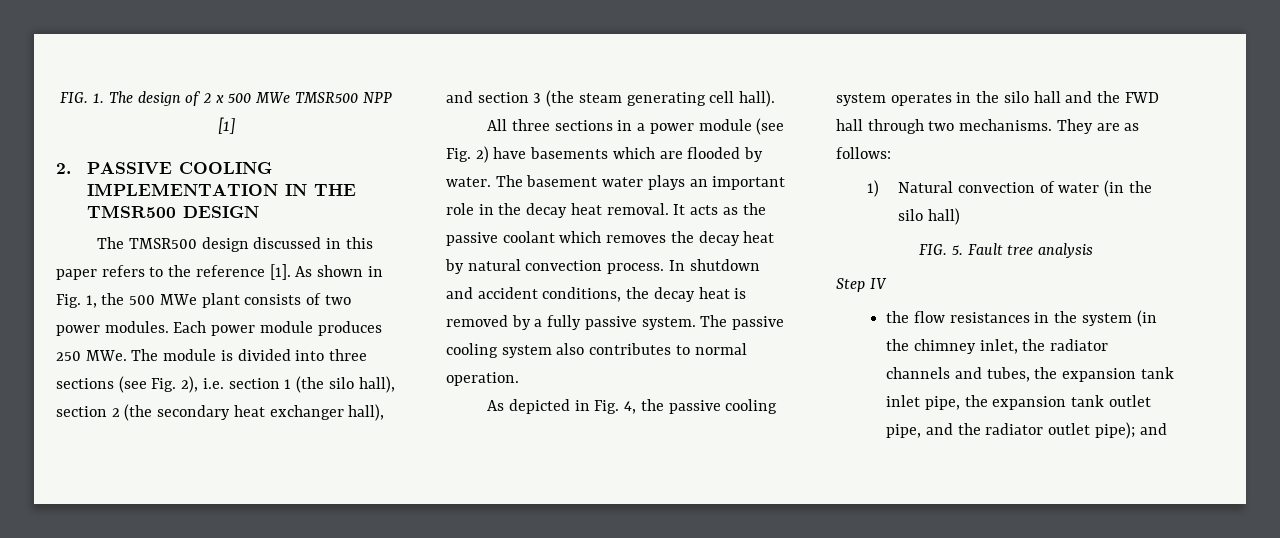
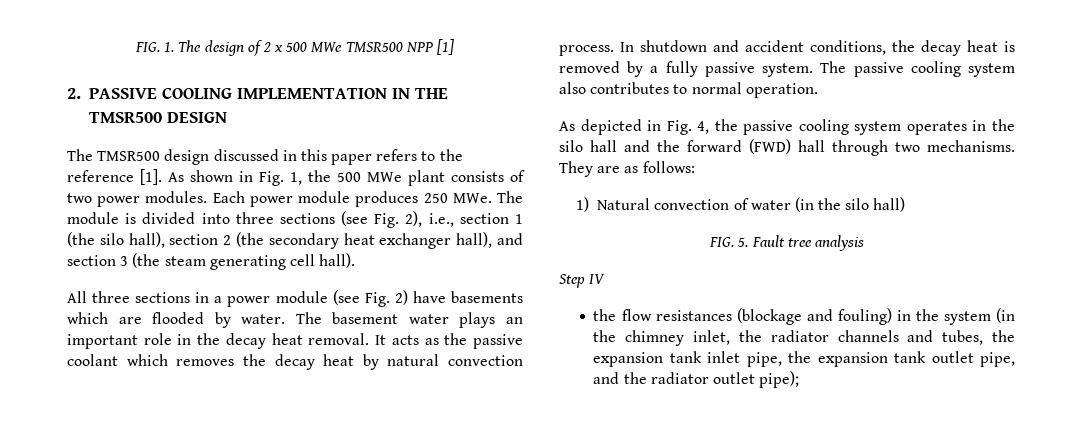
- Each power module produces 250 MWe. The module is divided into three sections (see Fig. 2), i.e. section 1 (the silo hall), section 2 (the secondary heat exchanger hall), and section 3 (the steam generating cell hall).
+ Each power module produces 250 MWe. The module is divided into three sections (see Fig. 2), i.e., section 1 (the silo hall), section 2 (the secondary heat exchanger hall), and section 3 (the steam generating cell hall).
- As depicted in Fig. 4, the passive cooling system operates in the silo hall and the FWD hall through two mechanisms.
+ As depicted in Fig. 4, the passive cooling system operates in the silo hall and the forward (FWD) hall through two mechanisms.
- the flow resistances in the system (in the chimney inlet, the radiator channels and tubes, the expansion tank inlet pipe, the expansion tank outlet pipe, and the radiator outlet pipe); and
+ the flow resistances (blockage and fouling) in the system (in the chimney inlet, the radiator channels and tubes, the expansion tank inlet pipe, the expansion tank outlet pipe, and the radiator outlet pipe);

